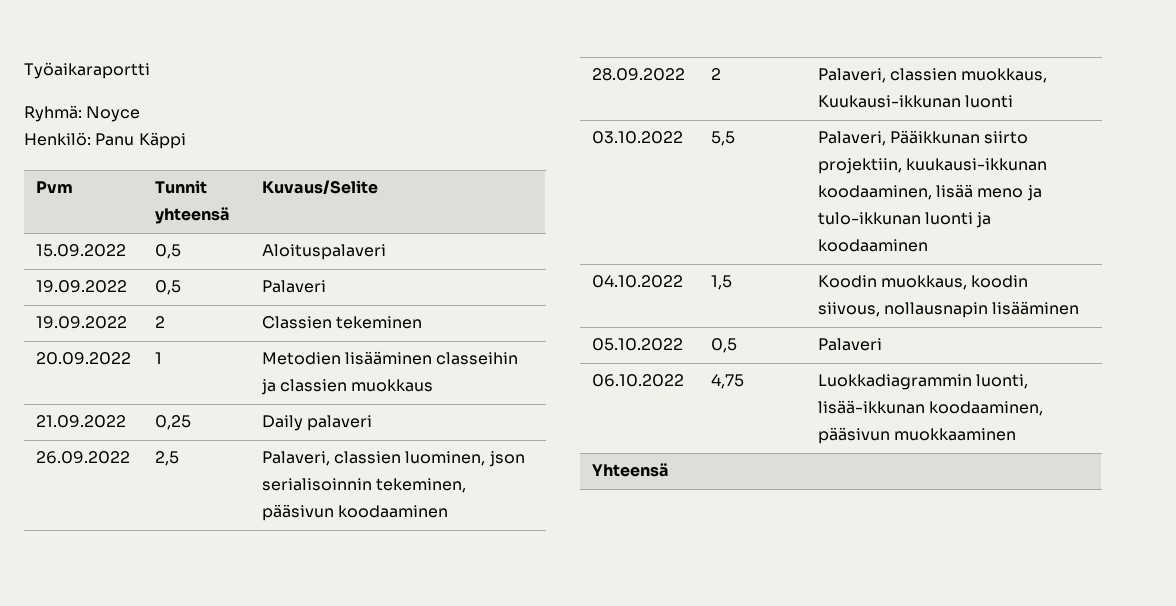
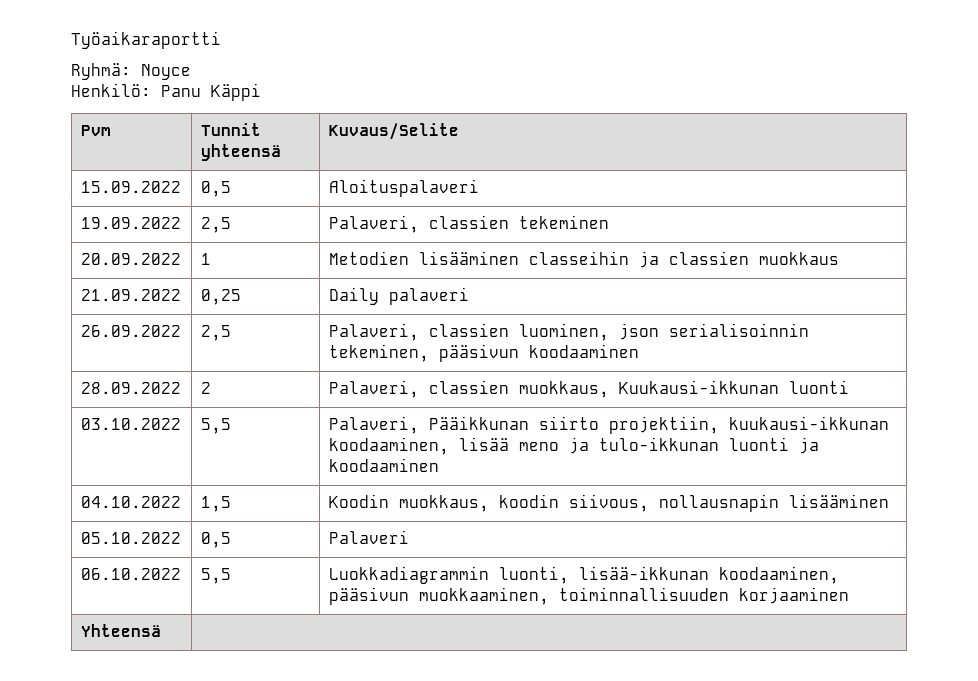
- 19.09.2022 | 0,5 | Palaveri
- 19.09.2022 | 2 | Classien tekeminen
+ 19.09.2022 | 2,5 | Palaveri, classien tekeminen
- 06.10.2022 | 4,75 | Luokkadiagrammin luonti, lisää-ikkunan koodaaminen, pääsivun muokkaaminen
+ 06.10.2022 | 5,5 | Luokkadiagrammin luonti, lisää-ikkunan koodaaminen, pääsivun muokkaaminen, toiminnallisuuden korjaaminen

